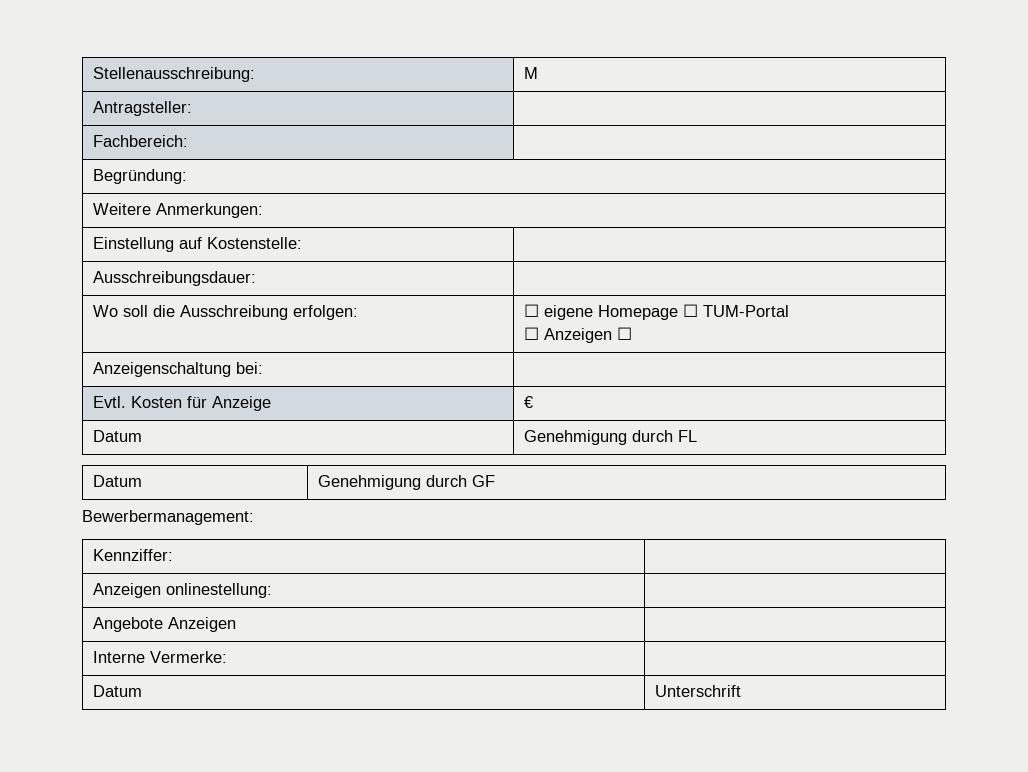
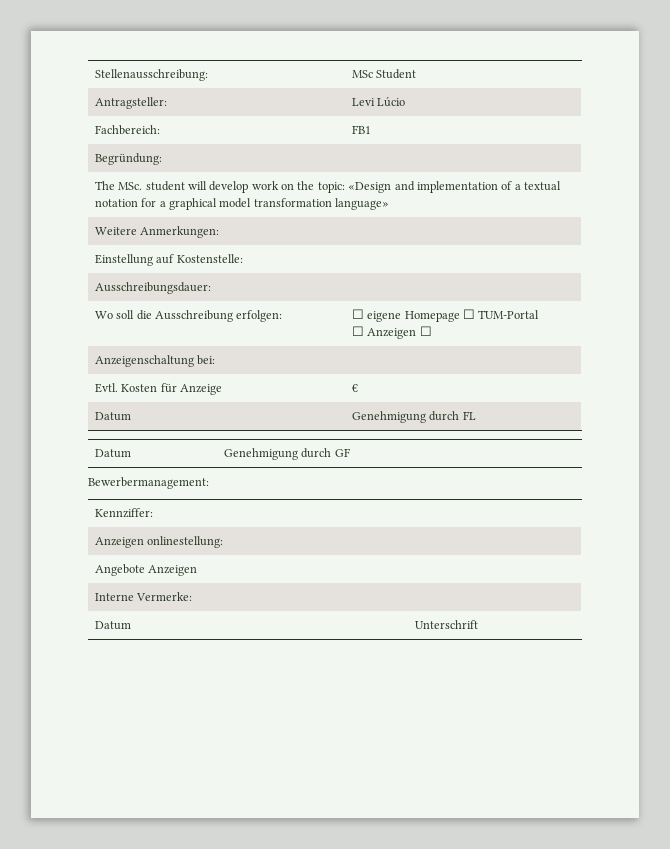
- Stellenausschreibung: | M
+ Stellenausschreibung: | MSc Student
- Antragsteller: |
+ Antragsteller: | Levi Lúcio
- Fachbereich: |
+ Fachbereich: | FB1
+ The MSc. student will develop work on the topic: «Design and implementation of a textual notation for a graphical model transformation language»

